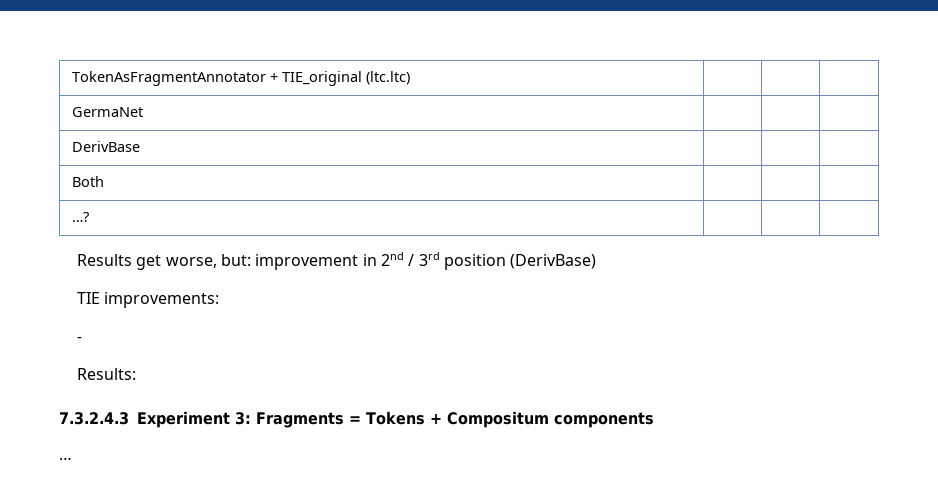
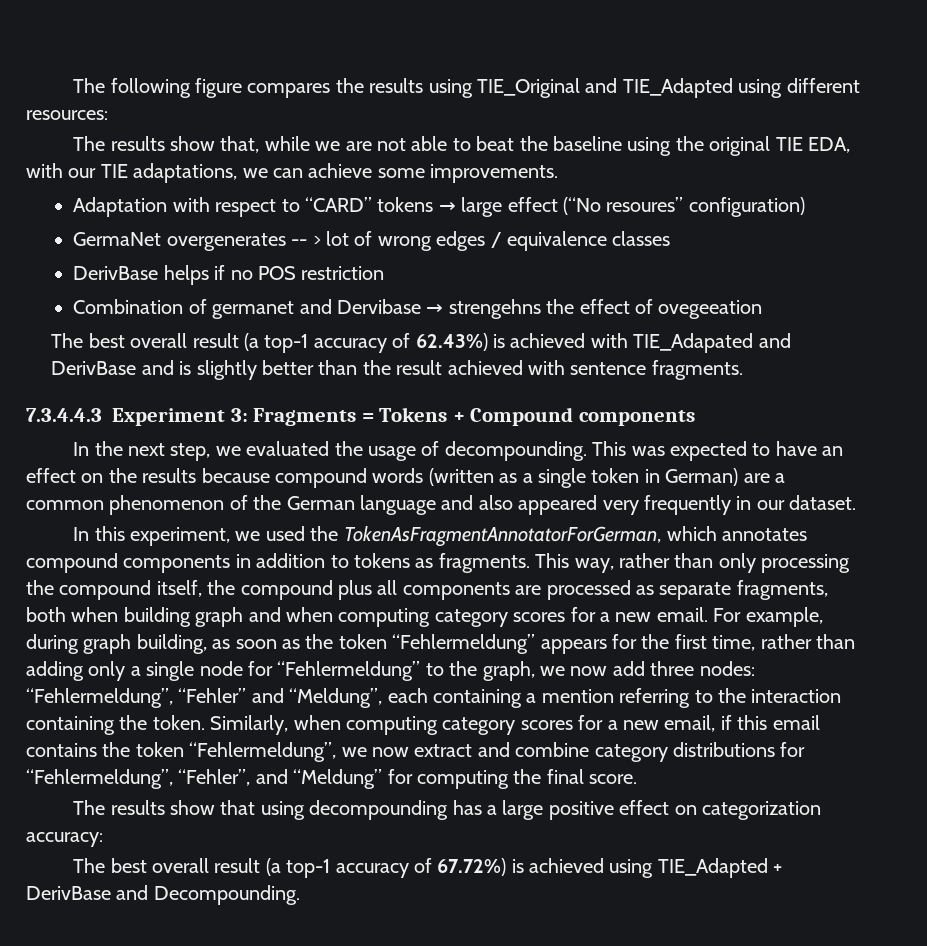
- TokenAsFragmentAnnotator + TIE_original (ltc.ltc) | | |
- GermaNet | | |
- DerivBase | | |
- Both | | |
- …? | | |
- Results get worse, but: improvement in 2nd / 3rd position (DerivBase)
- TIE improvements:
- -
- Results:
- 7.3.2.4.3 Experiment 3: Fragments = Tokens + Compositum components
+ The following figure compares the results using TIE_Original and TIE_Adapted using different resources:
+ The results show that, while we are not able to beat the baseline using the original TIE EDA, with our TIE adaptations, we can achieve some improvements.
+ Adaptation with respect to “CARD” tokens → large effect (“No resoures” configuration)
+ GermaNet overgenerates -- > lot of wrong edges / equivalence classes
+ DerivBase helps if no POS restriction
+ Combination of germanet and Dervibase → strengehns the effect of ovegeeation
+ The best overall result (a top-1 accuracy of 62.43%) is achieved with TIE_Adapated and DerivBase and is slightly better than the result achieved with sentence fragments.
+ 7.3.4.4.3 Experiment 3: Fragments = Tokens + Compound components
- …
+ In the next step, we evaluated the usage of decompounding. This was expected to have an effect on the results because compound words (written as a single token in German) are a common phenomenon of the German language and also appeared very frequently in our dataset.
+ In this experiment, we used the TokenAsFragmentAnnotatorForGerman, which annotates compound components in addition to tokens as fragments. This way, rather than only processing the compound itself, the compound plus all components are processed as separate fragments, both when building graph and when computing category scores for a new email. For example, during graph building, as soon as the token “Fehlermeldung” appears for the first time, rather than adding only a single node for “Fehlermeldung” to the graph, we now add three nodes: “Fehlermeldung”, “Fehler” and “Meldung”, each containing a mention referring to the interaction containing the token. Similarly, when computing category scores for a new email, if this email contains the token “Fehlermeldung”, we now extract and combine category distributions for “Fehlermeldung”, “Fehler”, and “Meldung” for computing the final score.
+ The results show that using decompounding has a large positive effect on categorization accuracy:
+ The best overall result (a top-1 accuracy of 67.72%) is achieved using TIE_Adapted + DerivBase and Decompounding.

